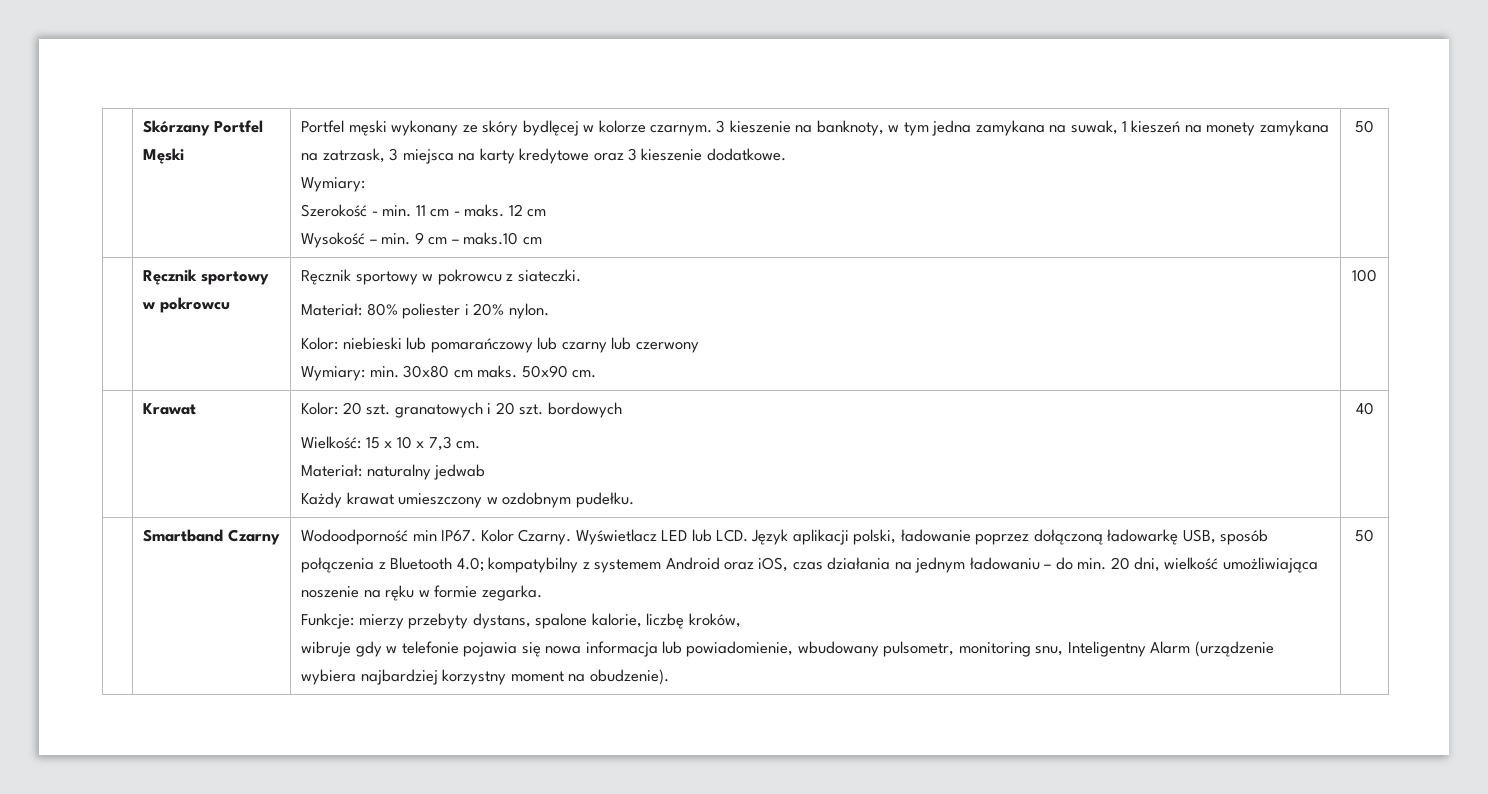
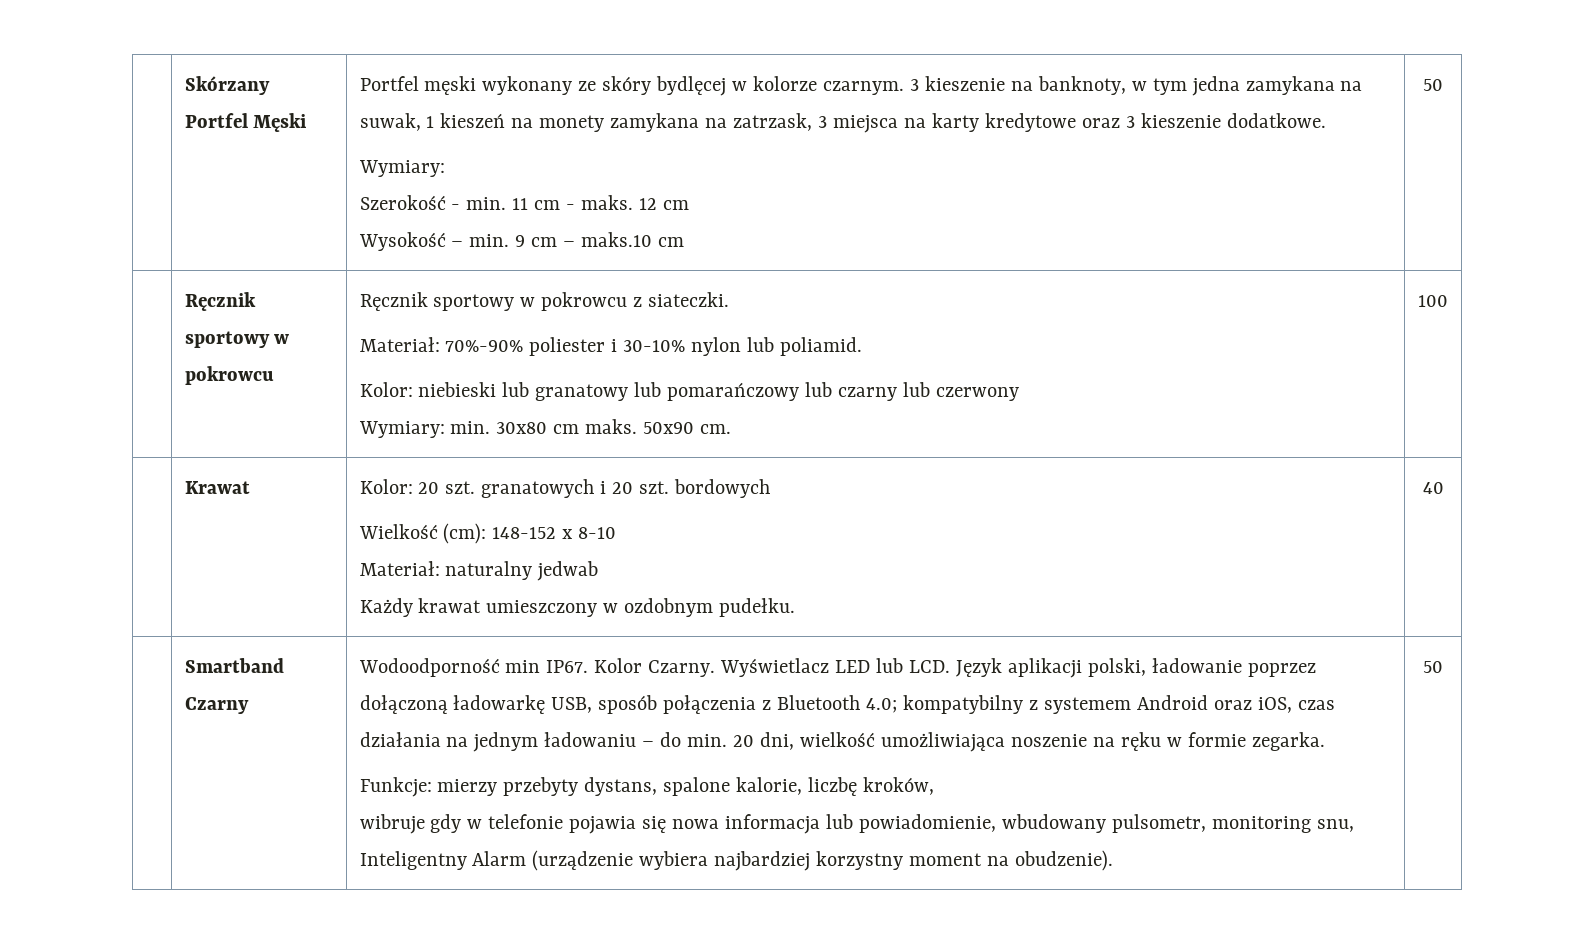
  | Ręcznik sportowy w pokrowcu | Ręcznik sportowy w pokrowcu z siateczki.
- Materiał: 80% poliester i 20% nylon.
- Kolor: niebieski lub pomarańczowy lub czarny lub czerwony
+ Materiał: 70%-90% poliester i 30-10% nylon lub poliamid.
+ Kolor: niebieski lub granatowy lub pomarańczowy lub czarny lub czerwony
  | Krawat | Kolor: 20 szt. granatowych i 20 szt. bordowych
- Wielkość: 15 x 10 x 7,3 cm.
+ Wielkość (cm): 148-152 x 8-10

